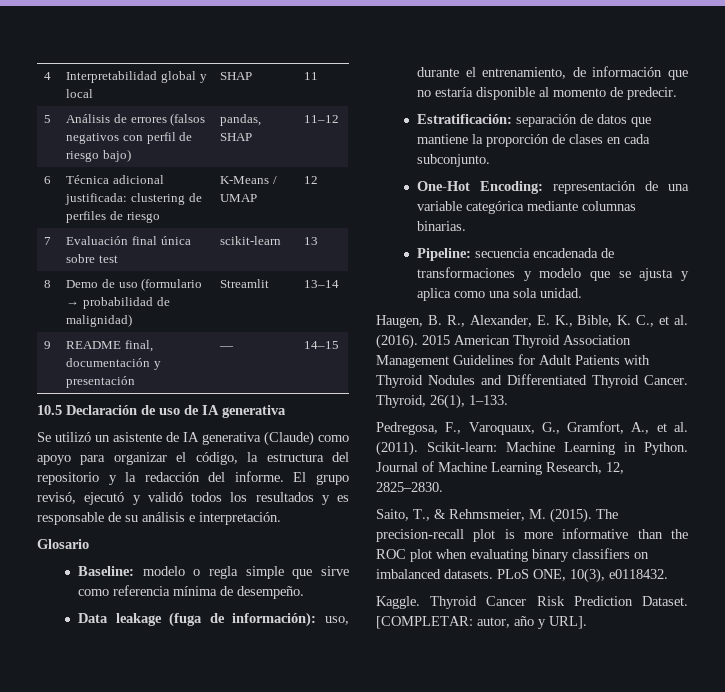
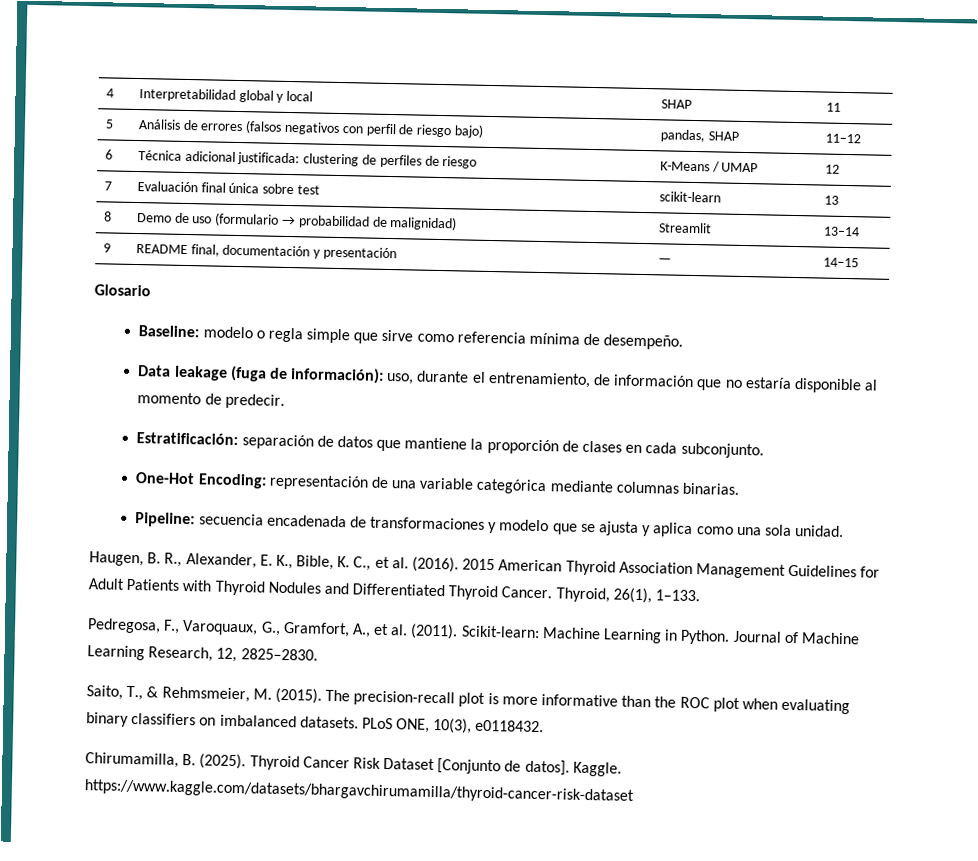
- 10.5 Declaración de uso de IA generativa
- Se utilizó un asistente de IA generativa (Claude) como apoyo para organizar el código, la estructura del repositorio y la redacción del informe. El grupo revisó, ejecutó y validó todos los resultados y es responsable de su análisis e interpretación.
- Kaggle. Thyroid Cancer Risk Prediction Dataset. [COMPLETAR: autor, año y URL].
+ Chirumamilla, B. (2025). Thyroid Cancer Risk Dataset [Conjunto de datos]. Kaggle. https://www.kaggle.com/datasets/bhargavchirumamilla/thyroid-cancer-risk-dataset

